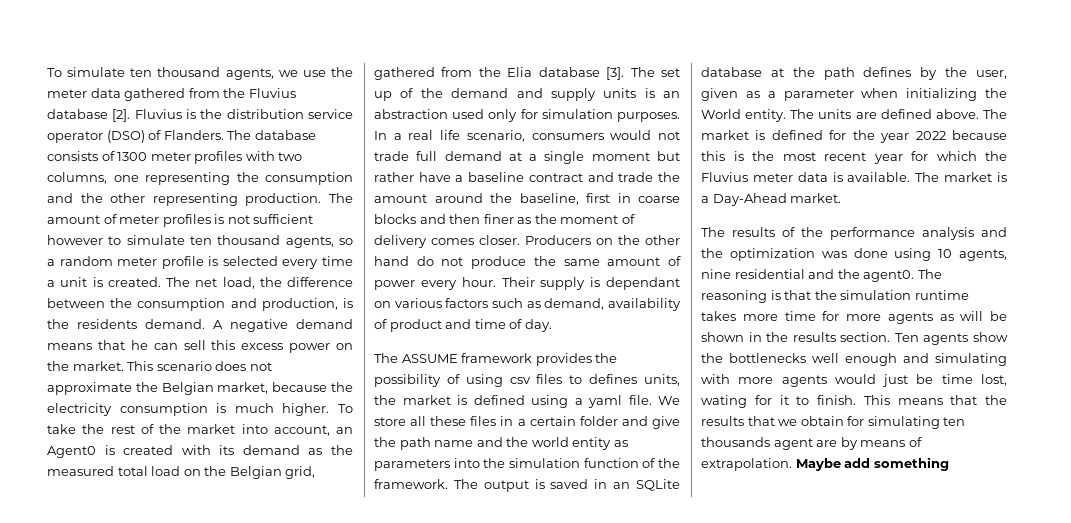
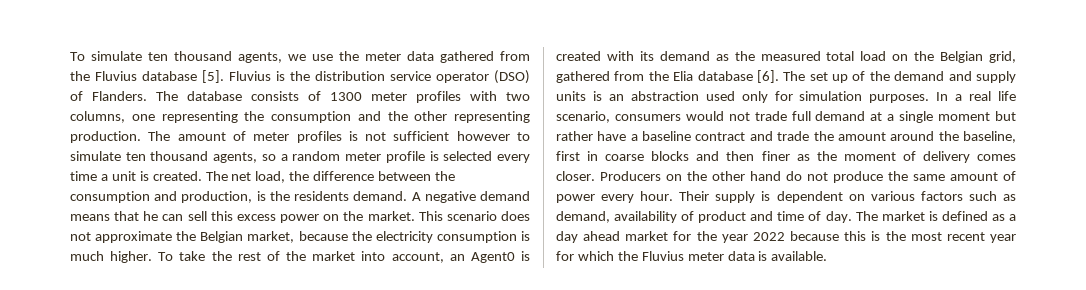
- To simulate ten thousand agents, we use the meter data gathered from the Fluvius database [2].
+ To simulate ten thousand agents, we use the meter data gathered from the Fluvius database [5].
- To take the rest of the market into account, an Agent0 is created with its demand as the measured total load on the Belgian grid, gathered from the Elia database [3].
+ To take the rest of the market into account, an Agent0 is created with its demand as the measured total load on the Belgian grid, gathered from the Elia database [6].
- Their supply is dependant on various factors such as demand, availability of product and time of day.
- The ASSUME framework provides the possibility of using csv files to defines units, the market is defined using a yaml file. We store all these files in a certain folder and give the path name and the world entity as parameters into the simulation function of the framework. The output is saved in an SQLite database at the path defines by the user, given as a parameter when initializing the World entity. The units are defined above. The market is defined for the year 2022 because this is the most recent year for which the Fluvius meter data is available. The market is a Day-Ahead market.
- The results of the performance analysis and the optimization was done using 10 agents, nine residential and the agent0. The reasoning is that the simulation runtime takes more time for more agents as will be shown in the results section. Ten agents show the bottlenecks well enough and simulating with more agents would just be time lost, wating for it to finish. This means that the results that we obtain for simulating ten thousands agent are by means of extrapolation. Maybe add something
+ Their supply is dependent on various factors such as demand, availability of product and time of day. The market is defined as a day ahead market for the year 2022 because this is the most recent year for which the Fluvius meter data is available.

